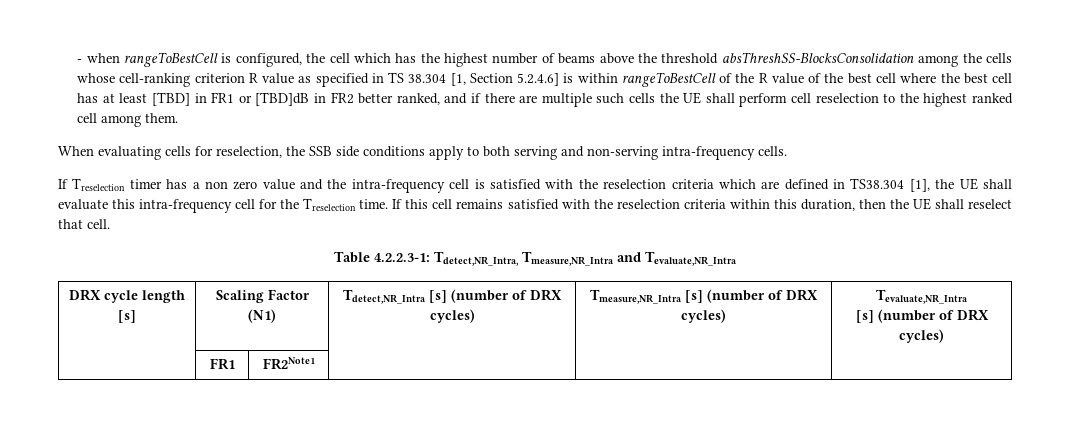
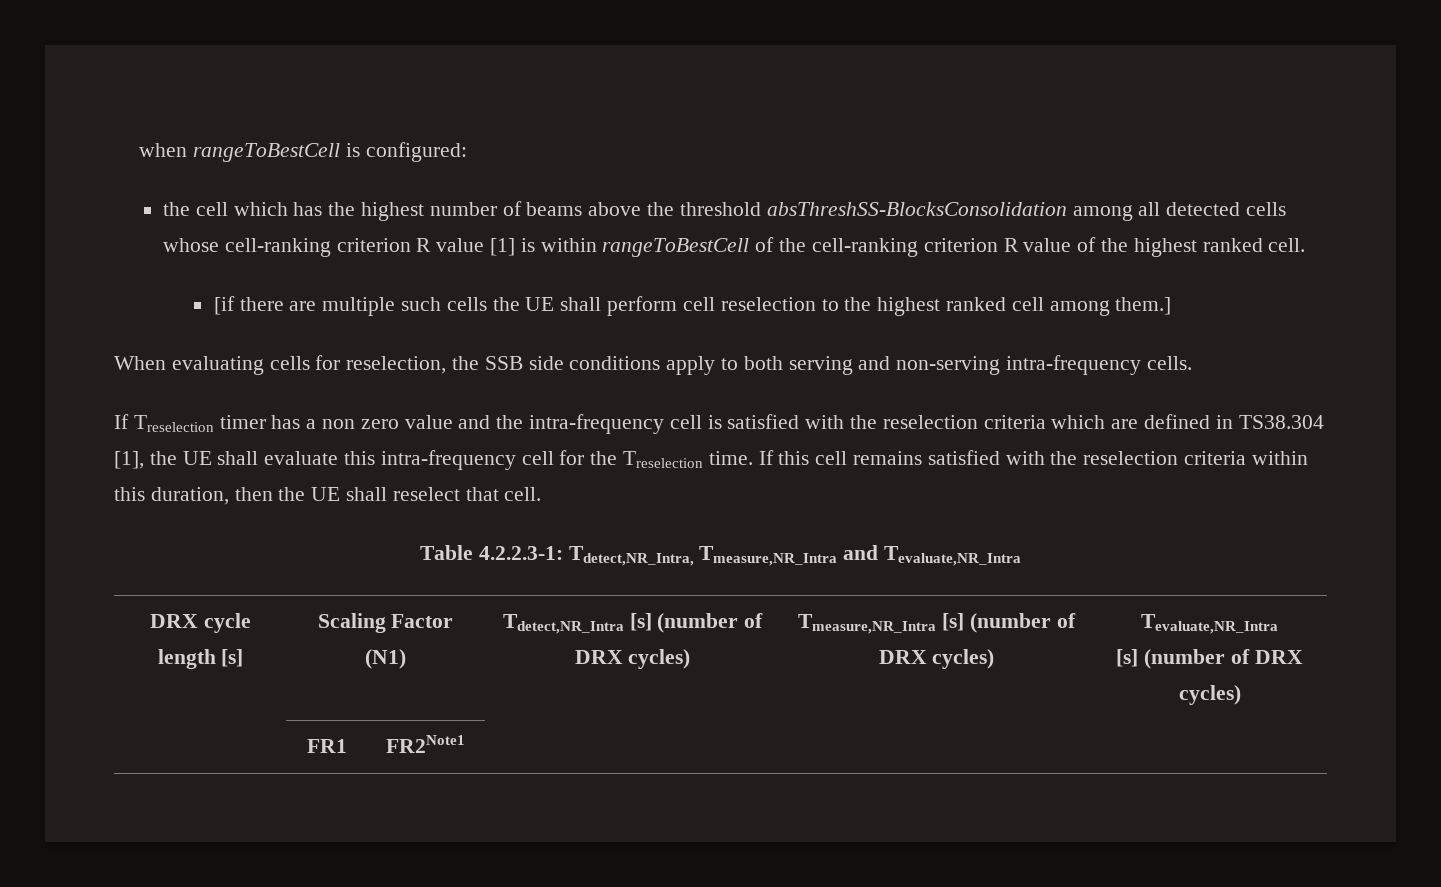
- - when rangeToBestCell is configured, the cell which has the highest number of beams above the threshold absThreshSS-BlocksConsolidation among the cells whose cell-ranking criterion R value as specified in TS 38.304 [1, Section 5.2.4.6] is within rangeToBestCell of the R value of the best cell where the best cell has at least [TBD] in FR1 or [TBD]dB in FR2 better ranked, and if there are multiple such cells the UE shall perform cell reselection to the highest ranked cell among them.
+ when rangeToBestCell is configured:
+ the cell which has the highest number of beams above the threshold absThreshSS-BlocksConsolidation among all detected cells whose cell-ranking criterion R value [1] is within rangeToBestCell of the cell-ranking criterion R value of the highest ranked cell.
+ [if there are multiple such cells the UE shall perform cell reselection to the highest ranked cell among them.]

